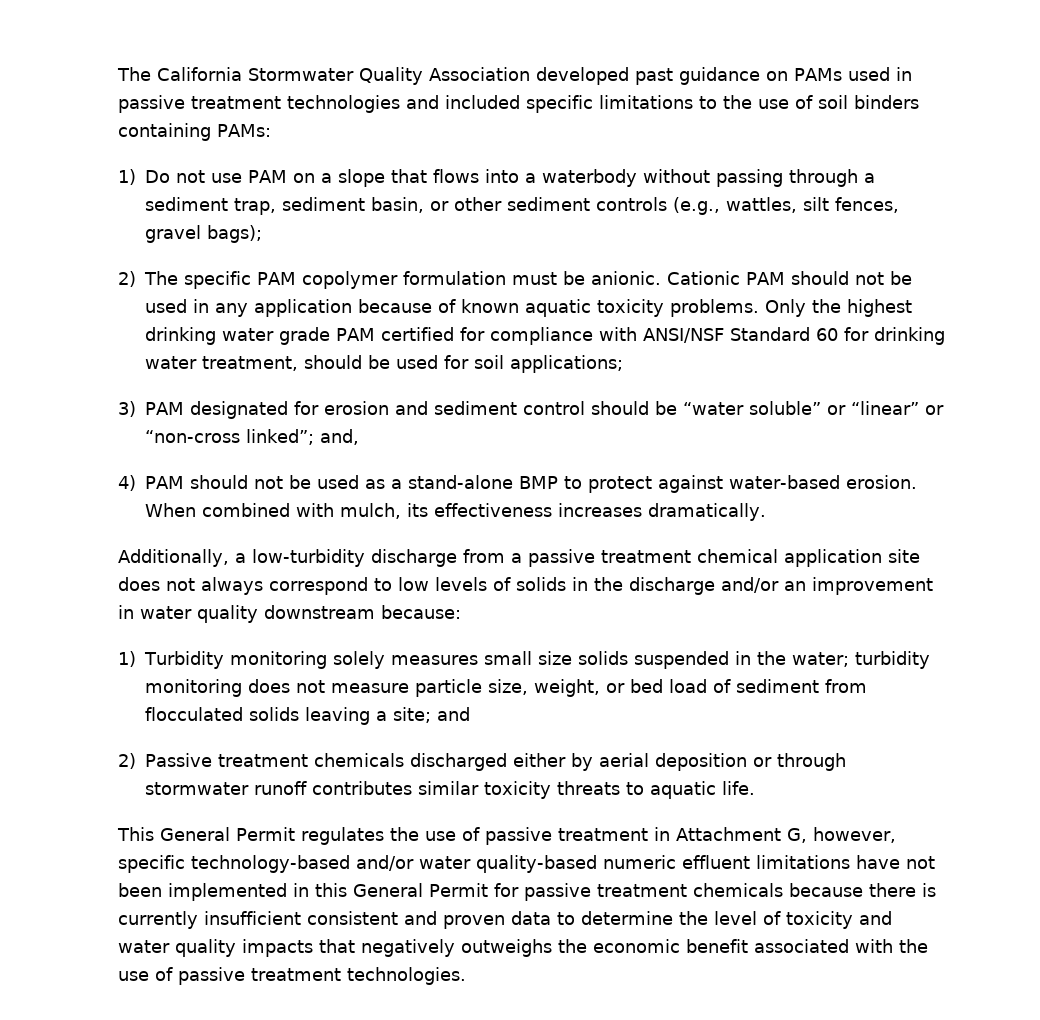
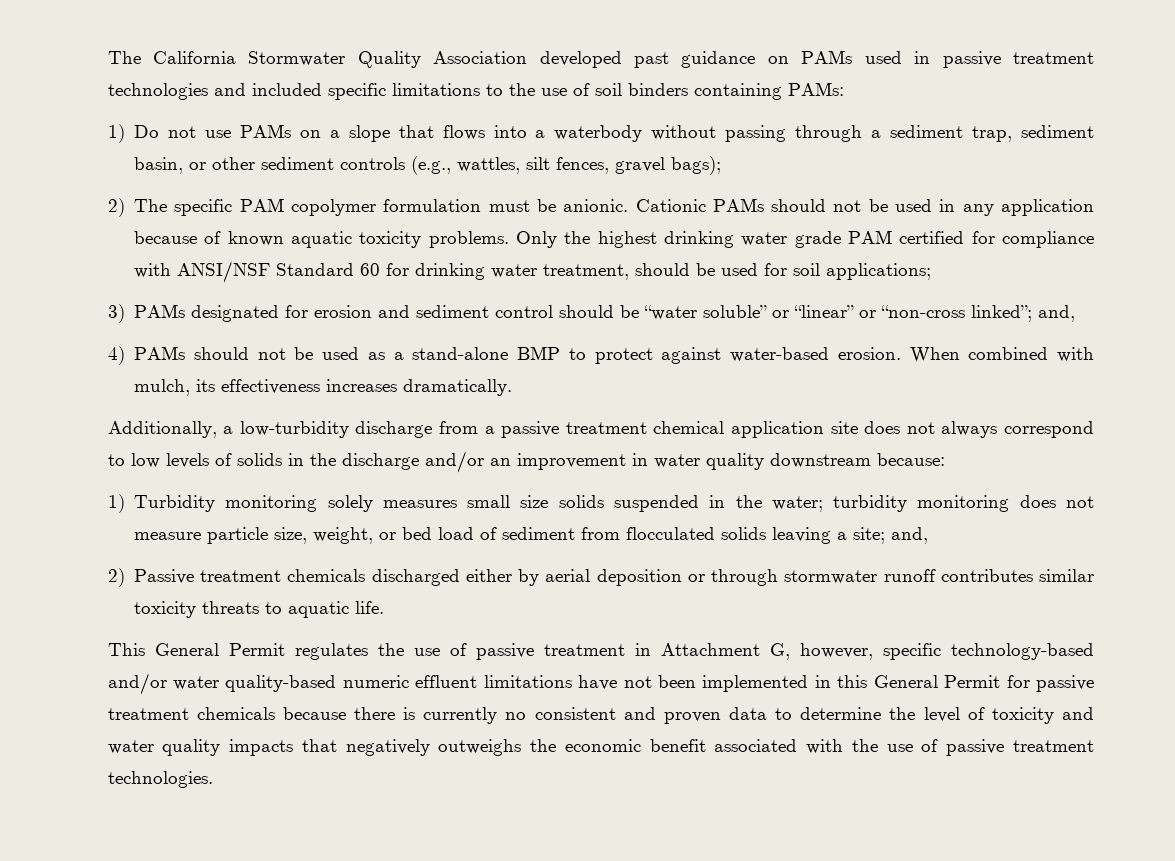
- 1) Do not use PAM on a slope that flows into a waterbody without passing through a sediment trap, sediment basin, or other sediment controls (e.g., wattles, silt fences, gravel bags);
+ 1) Do not use PAMs on a slope that flows into a waterbody without passing through a sediment trap, sediment basin, or other sediment controls (e.g., wattles, silt fences, gravel bags);
- Cationic PAM should not be used in any application because of known aquatic toxicity problems.
+ Cationic PAMs should not be used in any application because of known aquatic toxicity problems.
- 3) PAM designated for erosion and sediment control should be “water soluble” or “linear” or “non-cross linked”; and,
+ 3) PAMs designated for erosion and sediment control should be “water soluble” or “linear” or “non-cross linked”; and,
- 4) PAM should not be used as a stand-alone BMP to protect against water-based erosion.
+ 4) PAMs should not be used as a stand-alone BMP to protect against water-based erosion.
- 1) Turbidity monitoring solely measures small size solids suspended in the water; turbidity monitoring does not measure particle size, weight, or bed load of sediment from flocculated solids leaving a site; and
+ 1) Turbidity monitoring solely measures small size solids suspended in the water; turbidity monitoring does not measure particle size, weight, or bed load of sediment from flocculated solids leaving a site; and,
- This General Permit regulates the use of passive treatment in Attachment G, however, specific technology-based and/or water quality-based numeric effluent limitations have not been implemented in this General Permit for passive treatment chemicals because there is currently insufficient consistent and proven data to determine the level of toxicity and water quality impacts that negatively outweighs the economic benefit associated with the use of passive treatment technologies.
+ This General Permit regulates the use of passive treatment in Attachment G, however, specific technology-based and/or water quality-based numeric effluent limitations have not been implemented in this General Permit for passive treatment chemicals because there is currently no consistent and proven data to determine the level of toxicity and water quality impacts that negatively outweighs the economic benefit associated with the use of passive treatment technologies.

